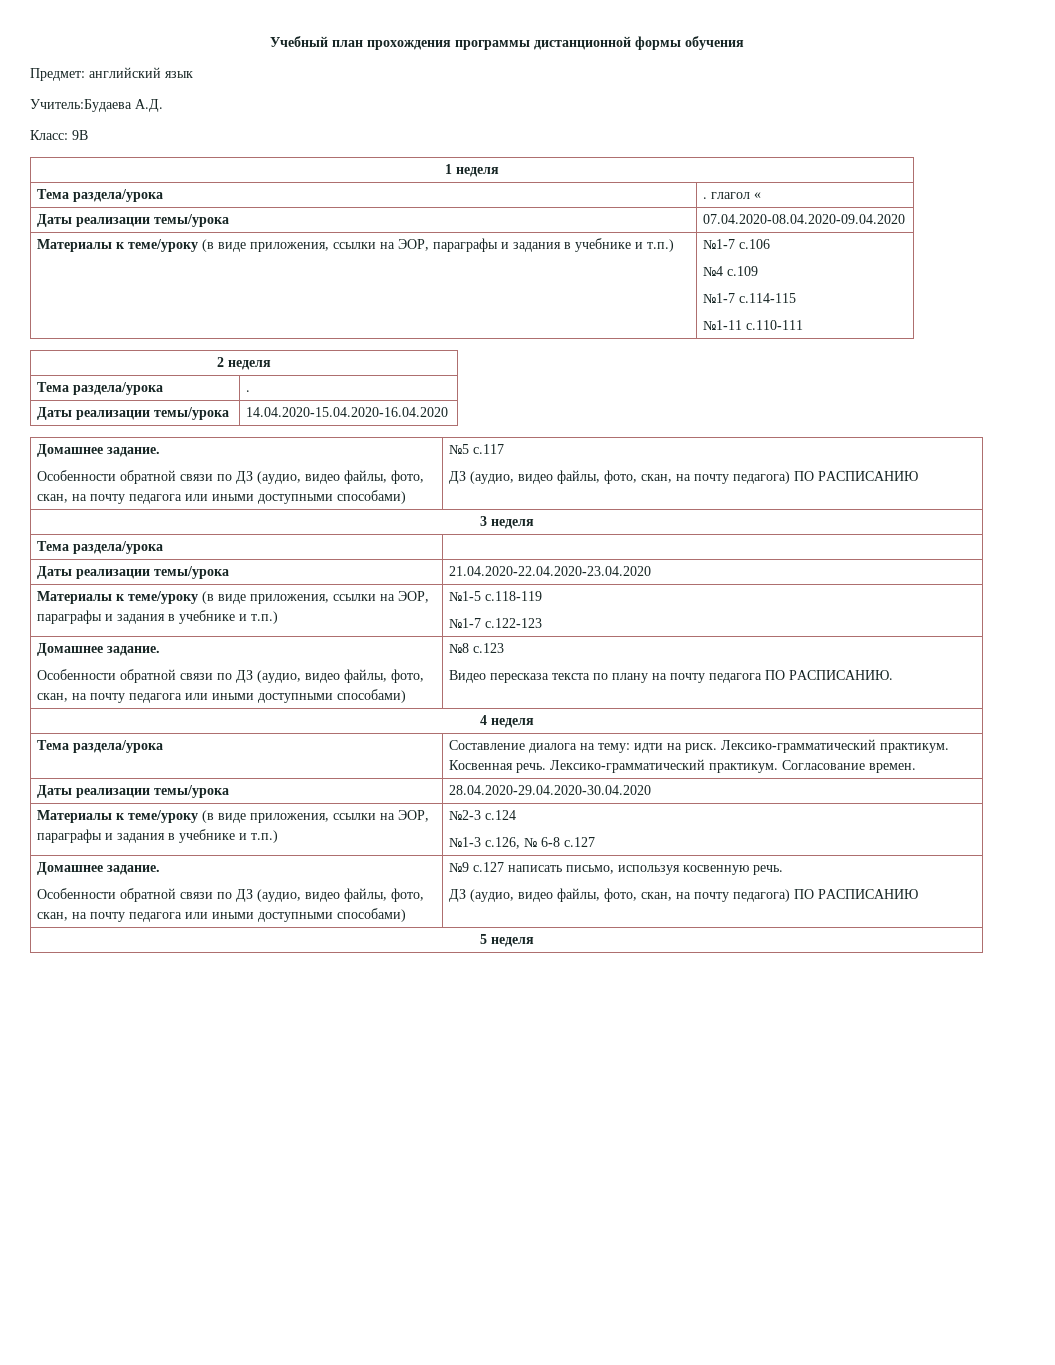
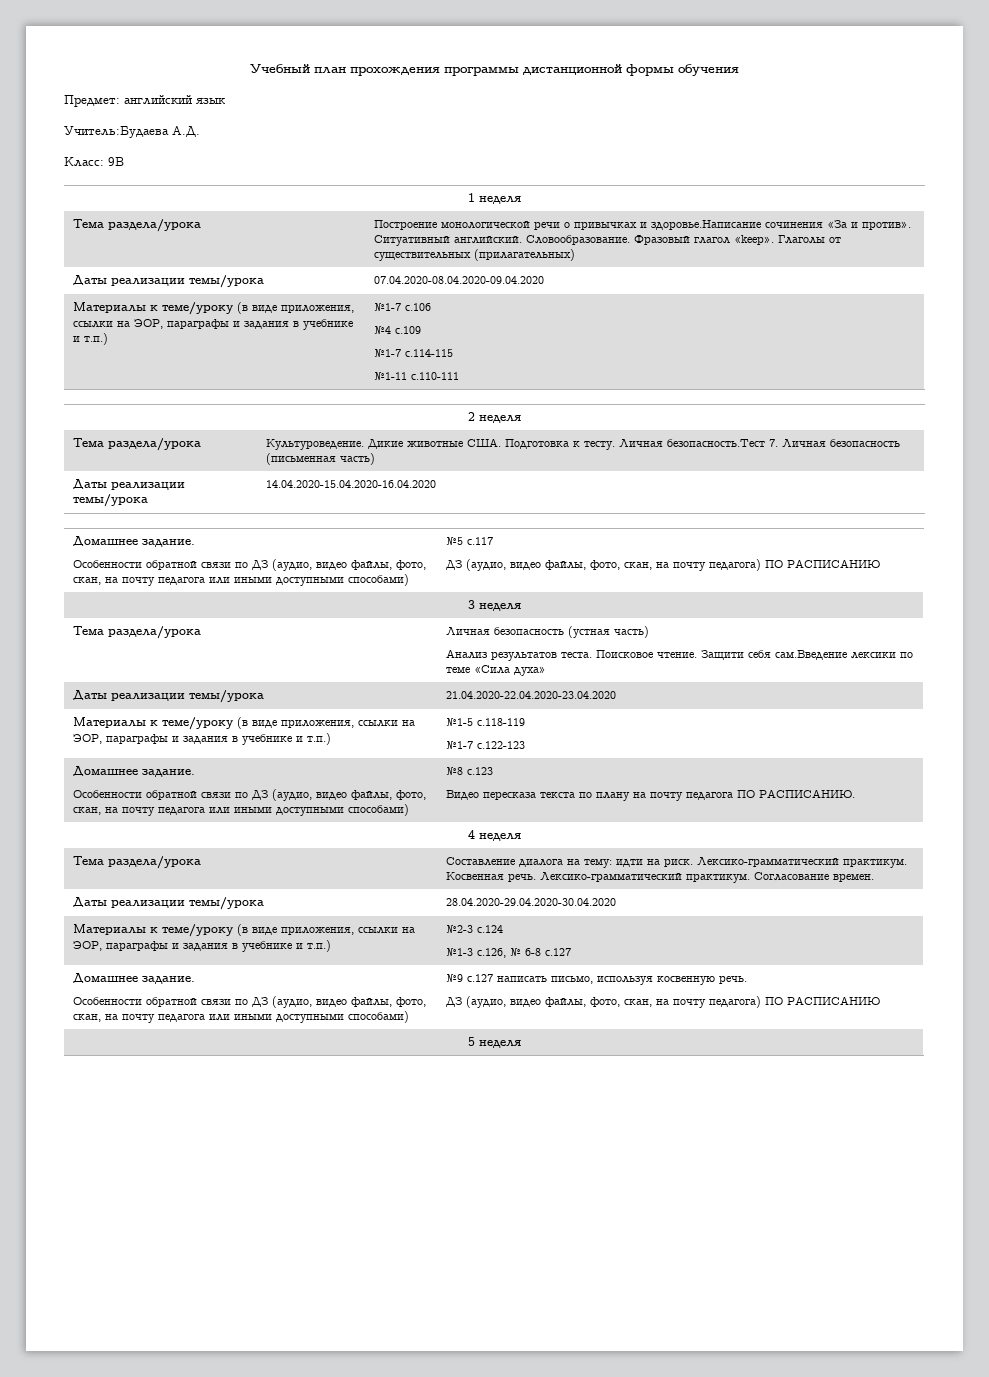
- Тема раздела/урока | . глагол «
+ Тема раздела/урока | Построение монологической речи о привычках и здоровье.Написание сочинения «За и против». Ситуативный английский. Словообразование. Фразовый глагол «keep». Глаголы от существительных (прилагательных)
  2 неделя
- Тема раздела/урока | .
+ Тема раздела/урока | Культуроведение. Дикие животные США. Подготовка к тесту. Личная безопасность.Тест 7. Личная безопасность (письменная часть)
  3 неделя
- Тема раздела/урока |
+ Тема раздела/урока | Личная безопасность (устная часть)
+ Анализ результатов теста. Поисковое чтение. Защити себя сам.Введение лексики по теме «Сила духа»

